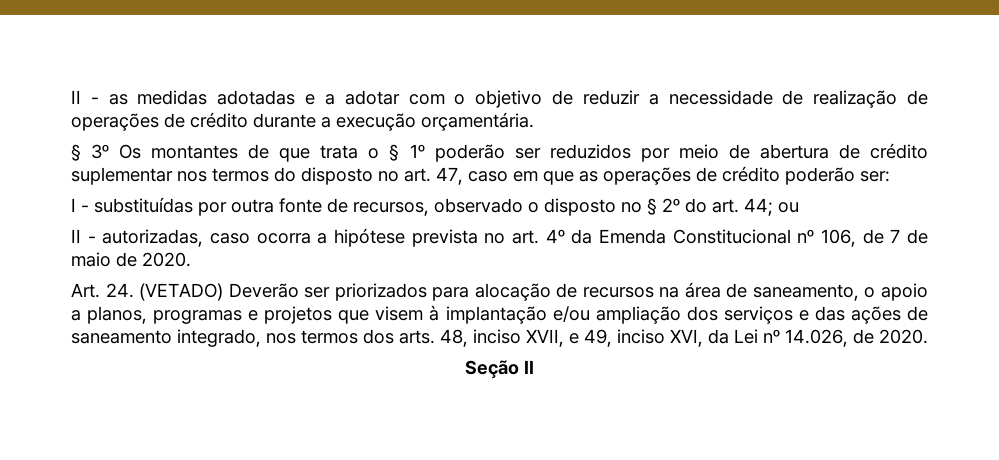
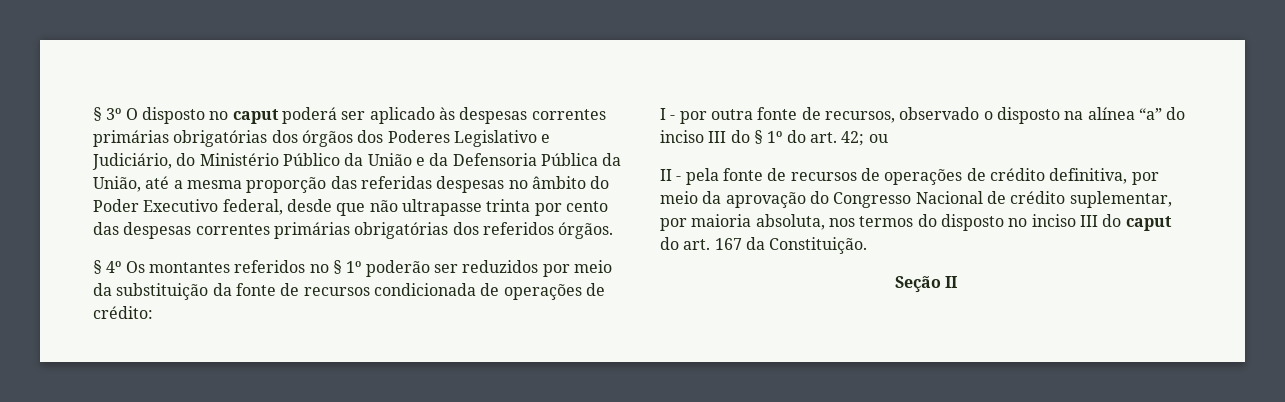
- II - as medidas adotadas e a adotar com o objetivo de reduzir a necessidade de realização de operações de crédito durante a execução orçamentária.
- § 3º Os montantes de que trata o § 1º poderão ser reduzidos por meio de abertura de crédito suplementar nos termos do disposto no art. 47, caso em que as operações de crédito poderão ser:
+ § 3º O disposto no caput poderá ser aplicado às despesas correntes primárias obrigatórias dos órgãos dos Poderes Legislativo e Judiciário, do Ministério Público da União e da Defensoria Pública da União, até a mesma proporção das referidas despesas no âmbito do Poder Executivo federal, desde que não ultrapasse trinta por cento das despesas correntes primárias obrigatórias dos referidos órgãos.
+ § 4º Os montantes referidos no § 1º poderão ser reduzidos por meio da substituição da fonte de recursos condicionada de operações de crédito:
- I - substituídas por outra fonte de recursos, observado o disposto no § 2º do art. 44; ou
+ I - por outra fonte de recursos, observado o disposto na alínea “a” do inciso III do § 1º do art. 42; ou
- II - autorizadas, caso ocorra a hipótese prevista no art. 4º da Emenda Constitucional nº 106, de 7 de maio de 2020.
- Art. 24. (VETADO) Deverão ser priorizados para alocação de recursos na área de saneamento, o apoio a planos, programas e projetos que visem à implantação e/ou ampliação dos serviços e das ações de saneamento integrado, nos termos dos arts. 48, inciso XVII, e 49, inciso XVI, da Lei nº 14.026, de 2020.
+ II - pela fonte de recursos de operações de crédito definitiva, por meio da aprovação do Congresso Nacional de crédito suplementar, por maioria absoluta, nos termos do disposto no inciso III do caput do art. 167 da Constituição.

